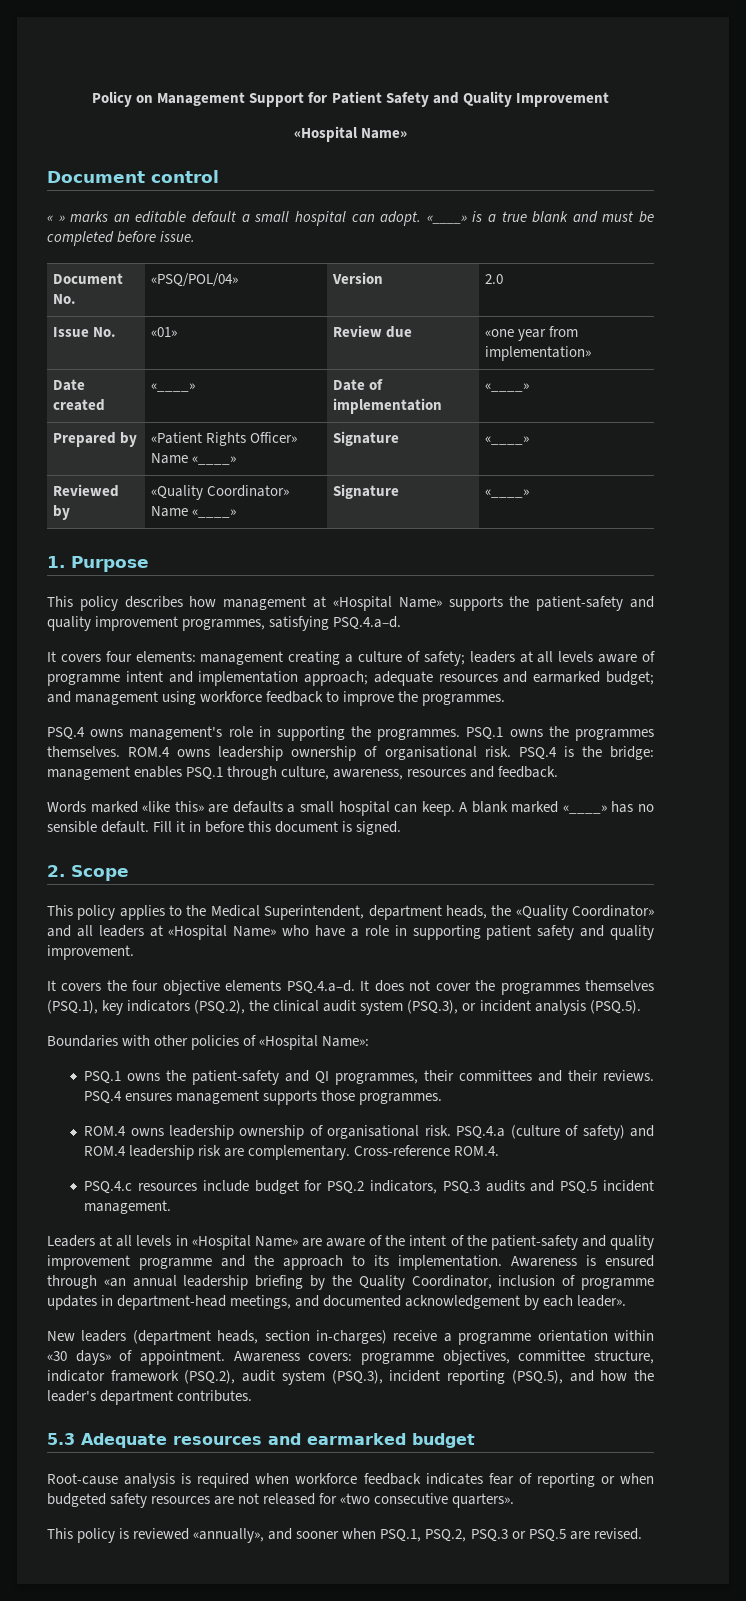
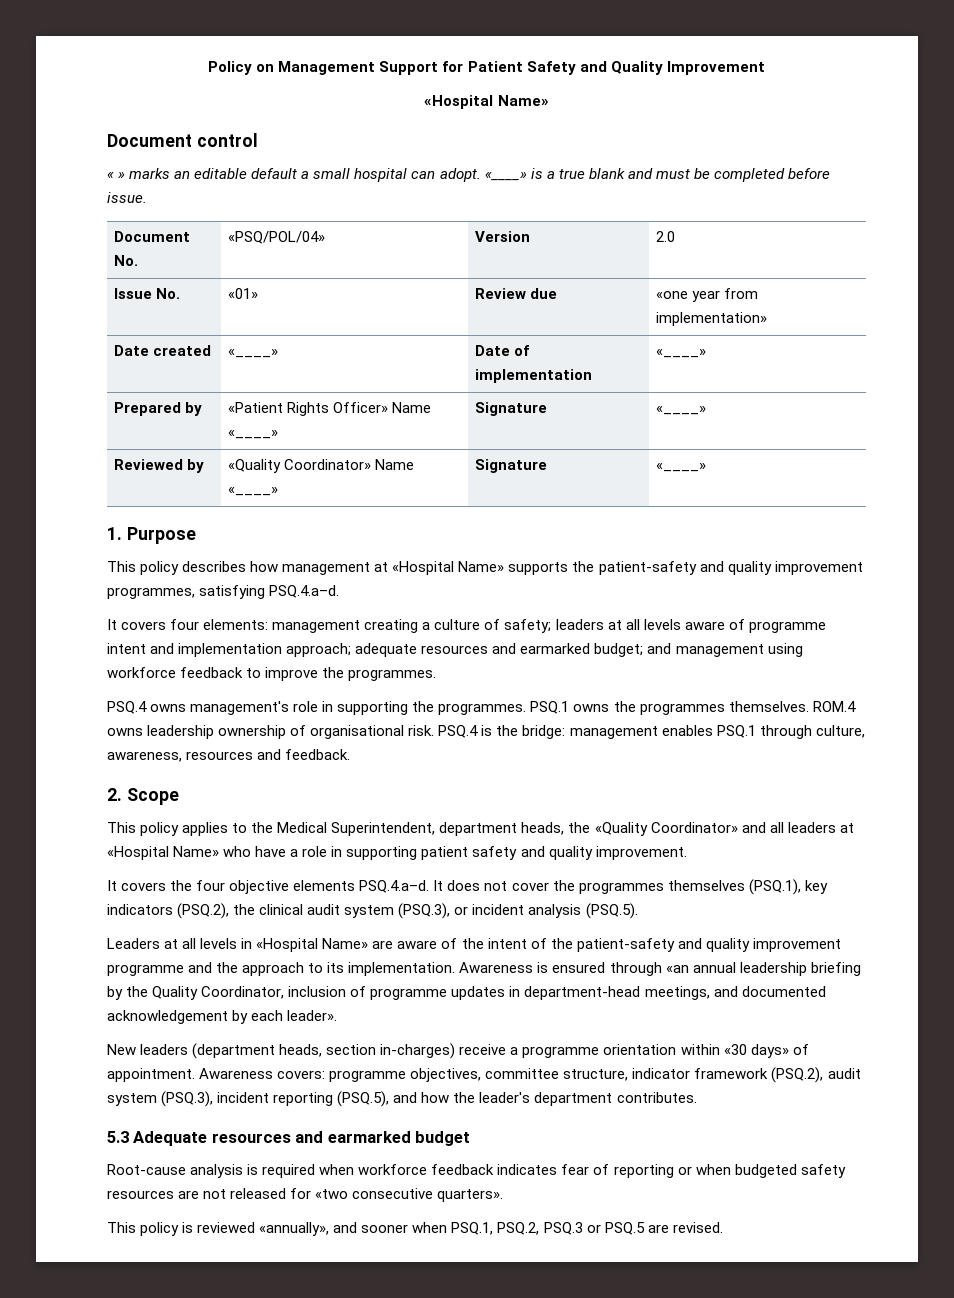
- Words marked «like this» are defaults a small hospital can keep. A blank marked «____» has no sensible default. Fill it in before this document is signed.
- Boundaries with other policies of «Hospital Name»:
- PSQ.1 owns the patient-safety and QI programmes, their committees and their reviews. PSQ.4 ensures management supports those programmes.
- ROM.4 owns leadership ownership of organisational risk. PSQ.4.a (culture of safety) and ROM.4 leadership risk are complementary. Cross-reference ROM.4.
- PSQ.4.c resources include budget for PSQ.2 indicators, PSQ.3 audits and PSQ.5 incident management.

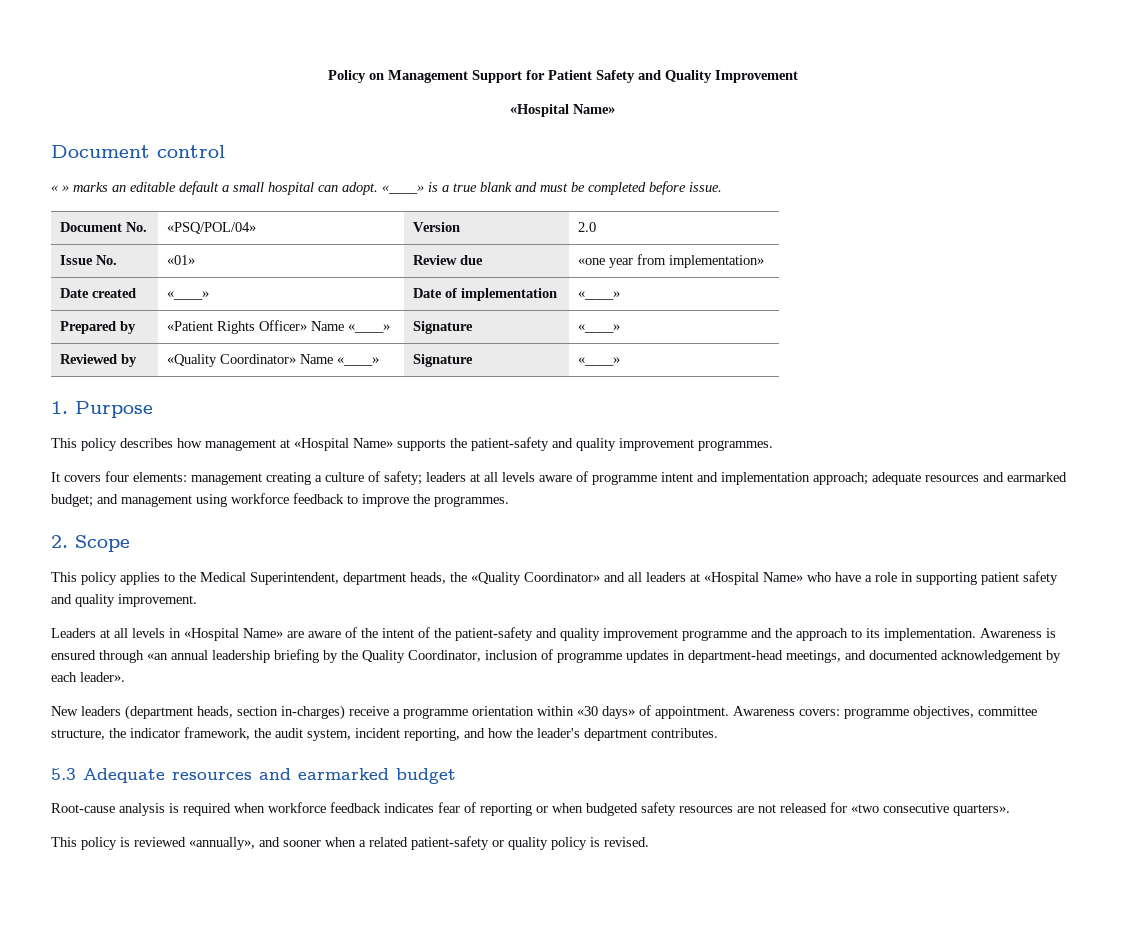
- This policy describes how management at «Hospital Name» supports the patient-safety and quality improvement programmes, satisfying PSQ.4.a–d.
+ This policy describes how management at «Hospital Name» supports the patient-safety and quality improvement programmes.
- PSQ.4 owns management's role in supporting the programmes. PSQ.1 owns the programmes themselves. ROM.4 owns leadership ownership of organisational risk. PSQ.4 is the bridge: management enables PSQ.1 through culture, awareness, resources and feedback.
- It covers the four objective elements PSQ.4.a–d. It does not cover the programmes themselves (PSQ.1), key indicators (PSQ.2), the clinical audit system (PSQ.3), or incident analysis (PSQ.5).
- Awareness covers: programme objectives, committee structure, indicator framework (PSQ.2), audit system (PSQ.3), incident reporting (PSQ.5), and how the leader's department contributes.
+ Awareness covers: programme objectives, committee structure, the indicator framework, the audit system, incident reporting, and how the leader's department contributes.
- This policy is reviewed «annually», and sooner when PSQ.1, PSQ.2, PSQ.3 or PSQ.5 are revised.
+ This policy is reviewed «annually», and sooner when a related patient-safety or quality policy is revised.

